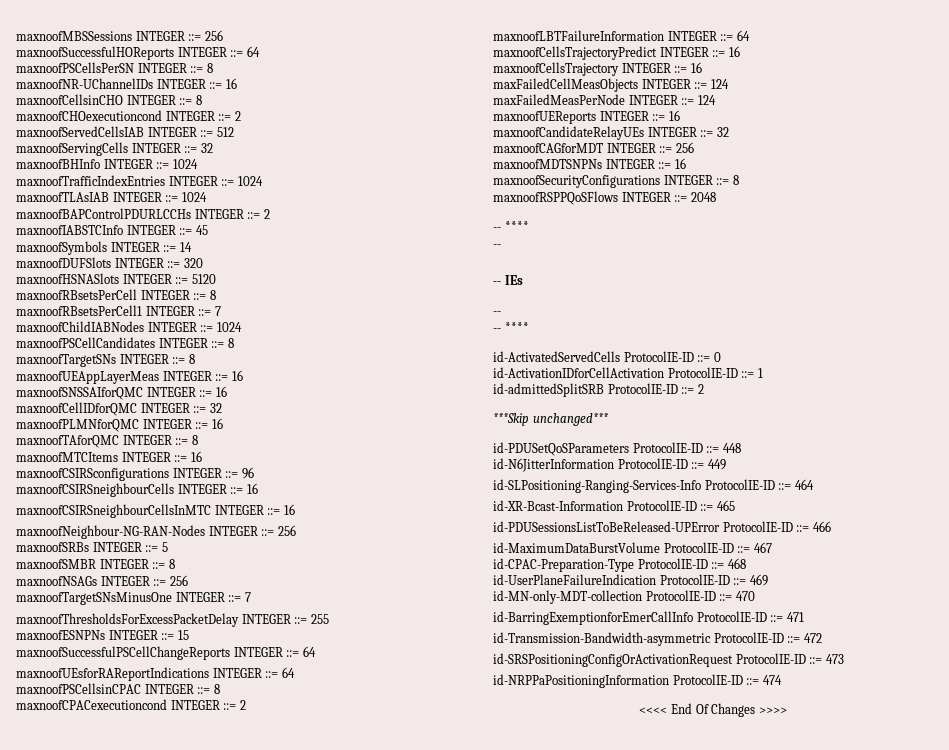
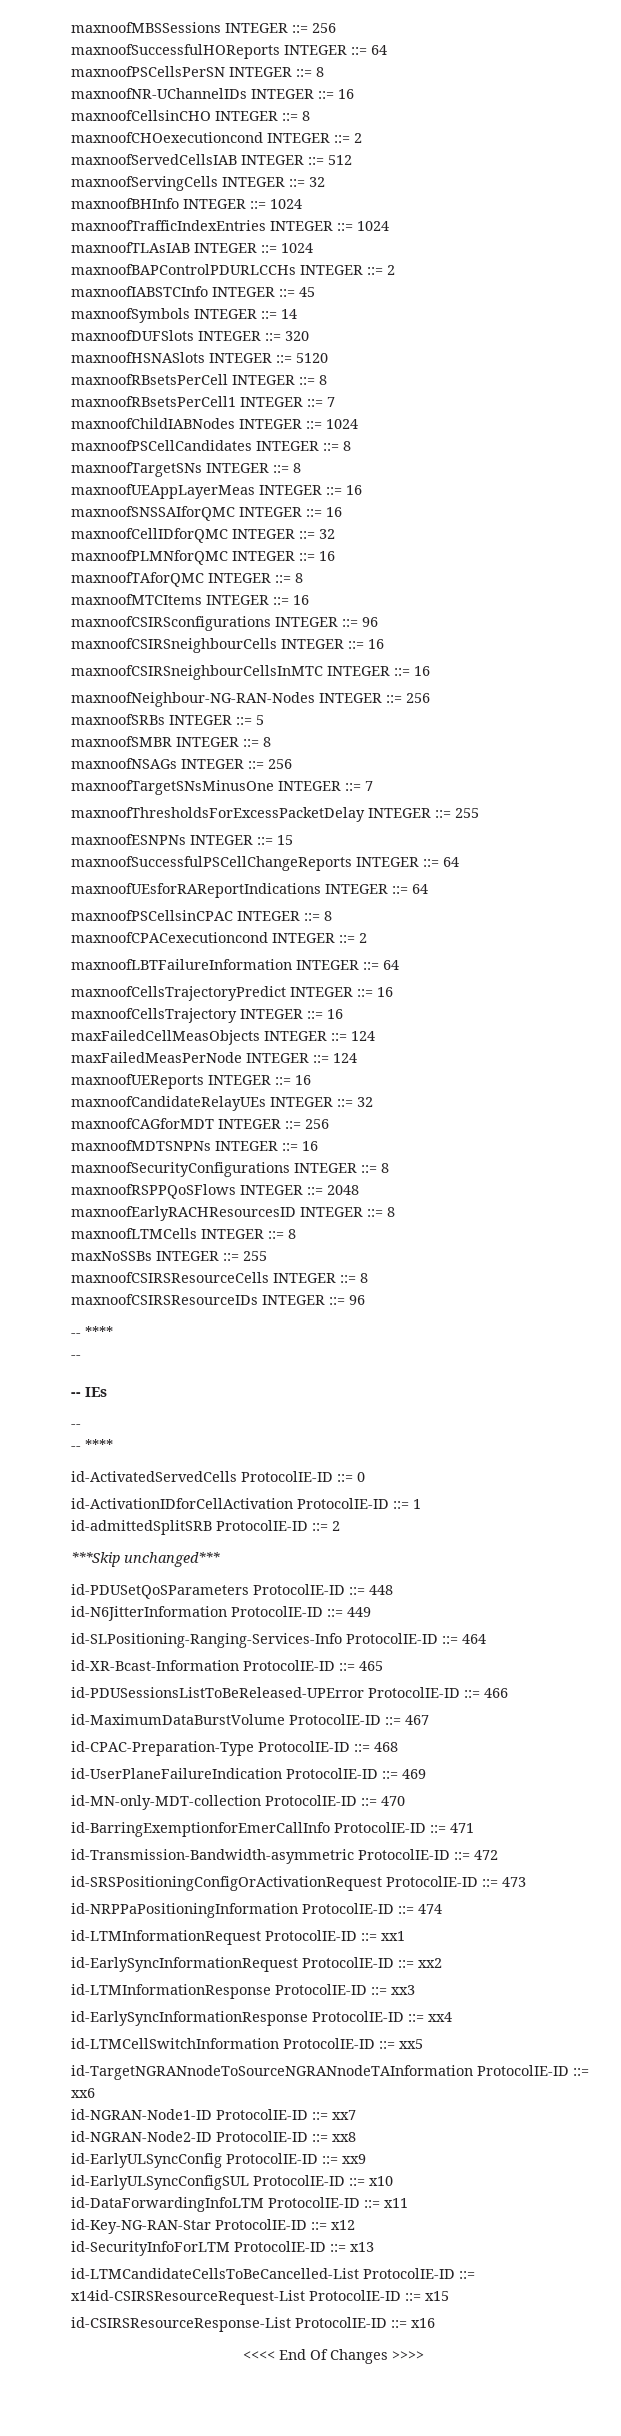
+ maxnoofEarlyRACHResourcesID INTEGER ::= 8
+ maxnoofLTMCells INTEGER ::= 8
+ maxNoSSBs INTEGER ::= 255
+ maxnoofCSIRSResourceCells INTEGER ::= 8
+ maxnoofCSIRSResourceIDs INTEGER ::= 96
+ id-LTMInformationRequest ProtocolIE-ID ::= xx1
+ id-EarlySyncInformationRequest ProtocolIE-ID ::= xx2
+ id-LTMInformationResponse ProtocolIE-ID ::= xx3
+ id-EarlySyncInformationResponse ProtocolIE-ID ::= xx4
+ id-LTMCellSwitchInformation ProtocolIE-ID ::= xx5
+ id-TargetNGRANnodeToSourceNGRANnodeTAInformation ProtocolIE-ID ::= xx6
+ id-NGRAN-Node1-ID ProtocolIE-ID ::= xx7
+ id-NGRAN-Node2-ID ProtocolIE-ID ::= xx8
+ id-EarlyULSyncConfig ProtocolIE-ID ::= xx9
+ id-EarlyULSyncConfigSUL ProtocolIE-ID ::= x10
+ id-DataForwardingInfoLTM ProtocolIE-ID ::= x11
+ id-Key-NG-RAN-Star ProtocolIE-ID ::= x12
+ id-SecurityInfoForLTM ProtocolIE-ID ::= x13
+ id-LTMCandidateCellsToBeCancelled-List ProtocolIE-ID ::= x14id-CSIRSResourceRequest-List ProtocolIE-ID ::= x15
+ id-CSIRSResourceResponse-List ProtocolIE-ID ::= x16

